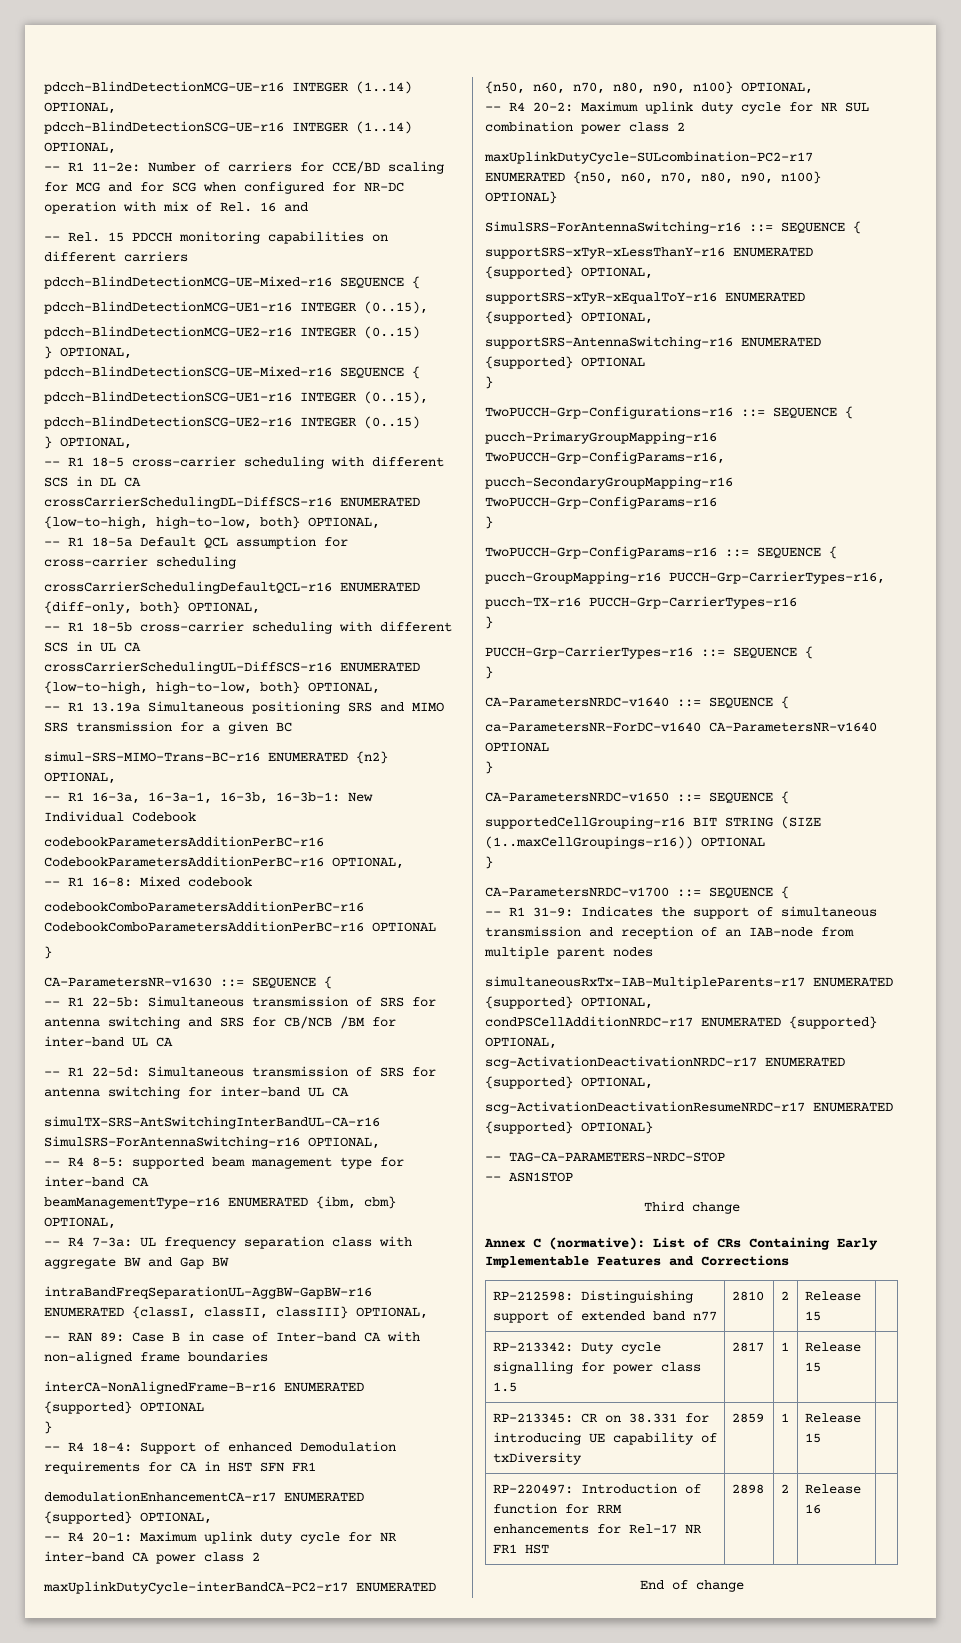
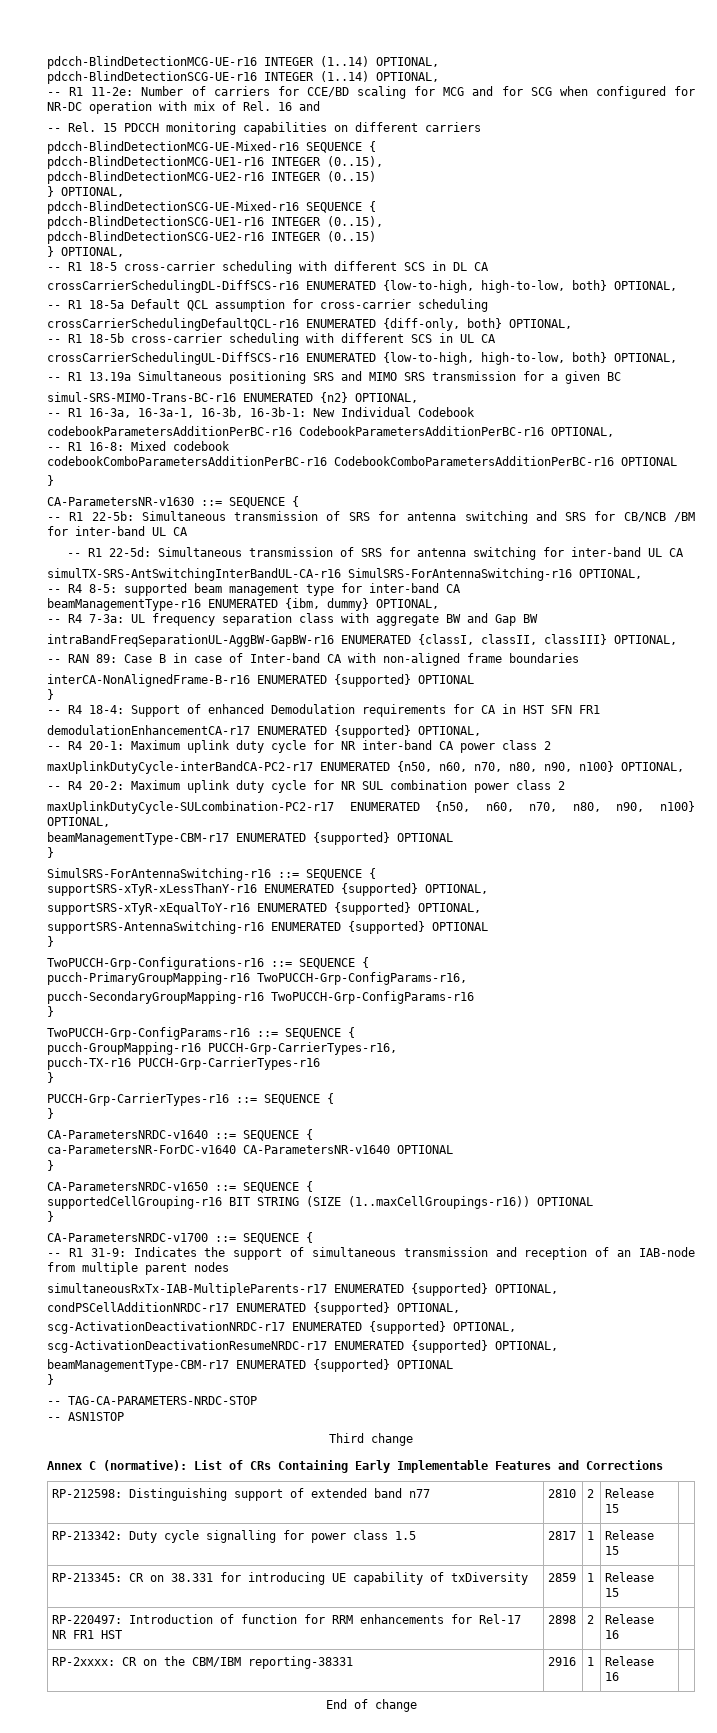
- beamManagementType-r16 ENUMERATED {ibm, cbm} OPTIONAL,
+ beamManagementType-r16 ENUMERATED {ibm, dummy} OPTIONAL,
- maxUplinkDutyCycle-SULcombination-PC2-r17 ENUMERATED {n50, n60, n70, n80, n90, n100} OPTIONAL}
+ maxUplinkDutyCycle-SULcombination-PC2-r17 ENUMERATED {n50, n60, n70, n80, n90, n100} OPTIONAL,
+ beamManagementType-CBM-r17 ENUMERATED {supported} OPTIONAL
+ }
- scg-ActivationDeactivationResumeNRDC-r17 ENUMERATED {supported} OPTIONAL}
+ scg-ActivationDeactivationResumeNRDC-r17 ENUMERATED {supported} OPTIONAL,
+ beamManagementType-CBM-r17 ENUMERATED {supported} OPTIONAL
+ }
+ RP-2xxxx: CR on the CBM/IBM reporting-38331 | 2916 | 1 | Release 16 |

